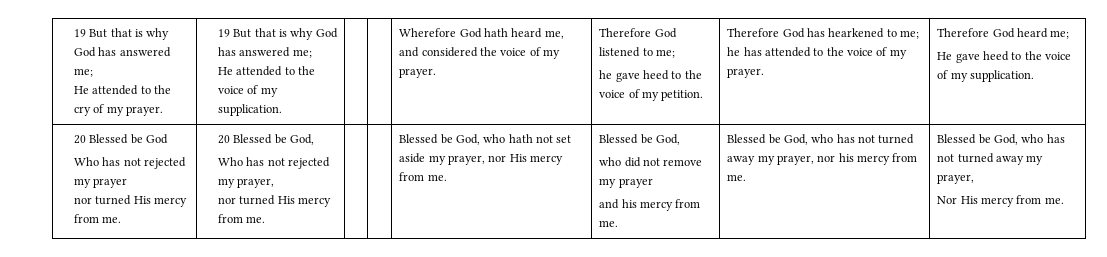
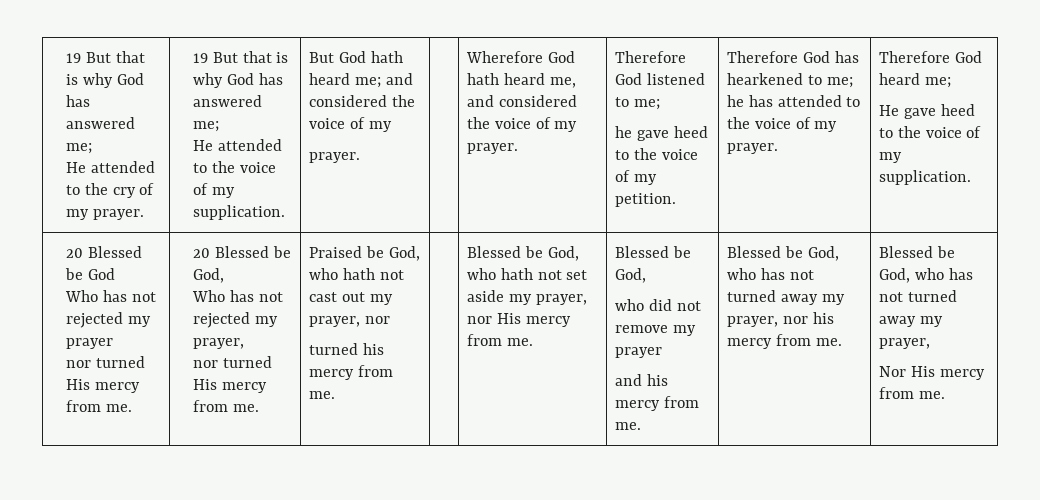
+ But God hath heard me; and considered the voice of my
+ prayer.
+ Praised be God, who hath not cast out my prayer, nor
+ turned his mercy from me.

